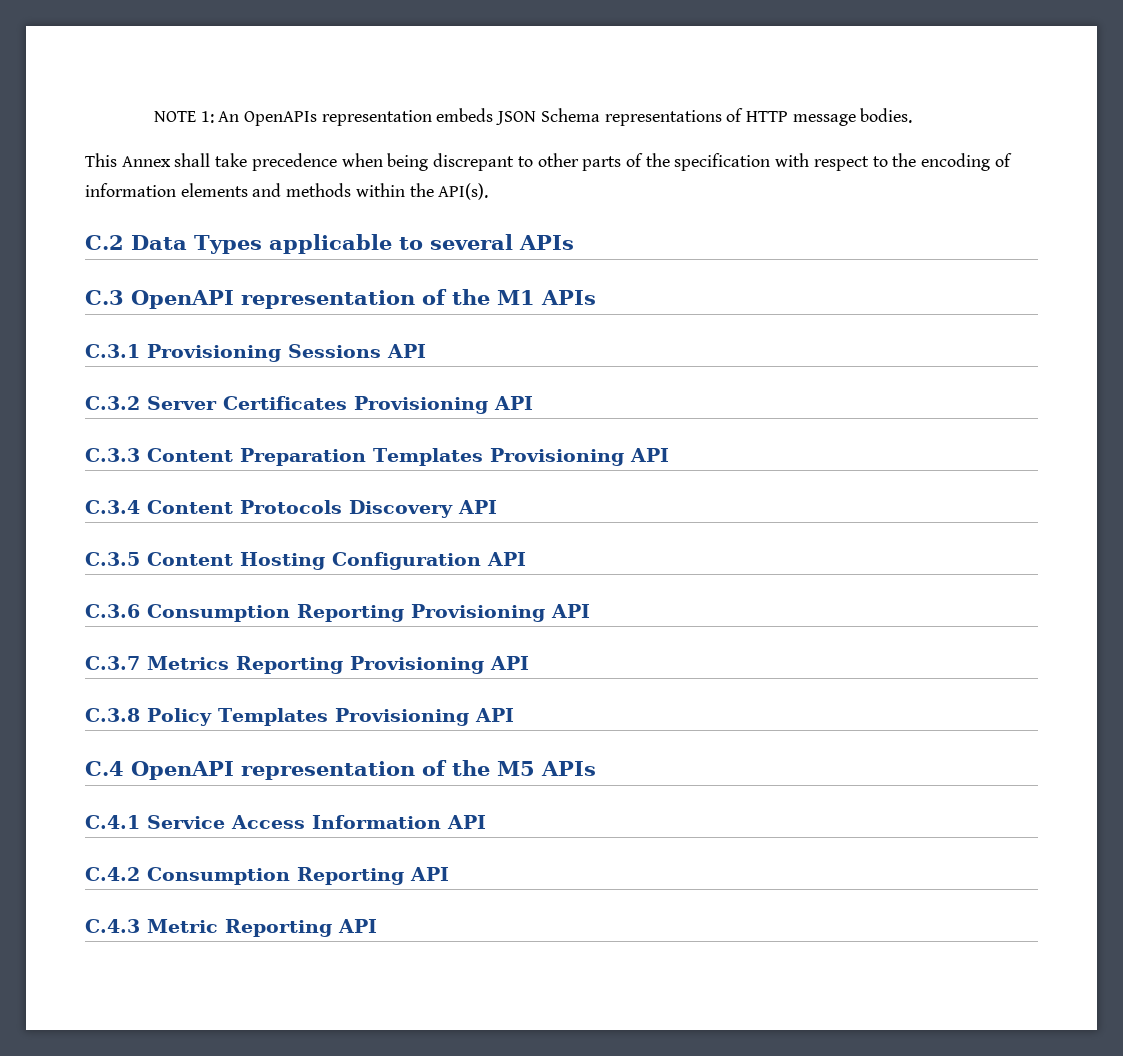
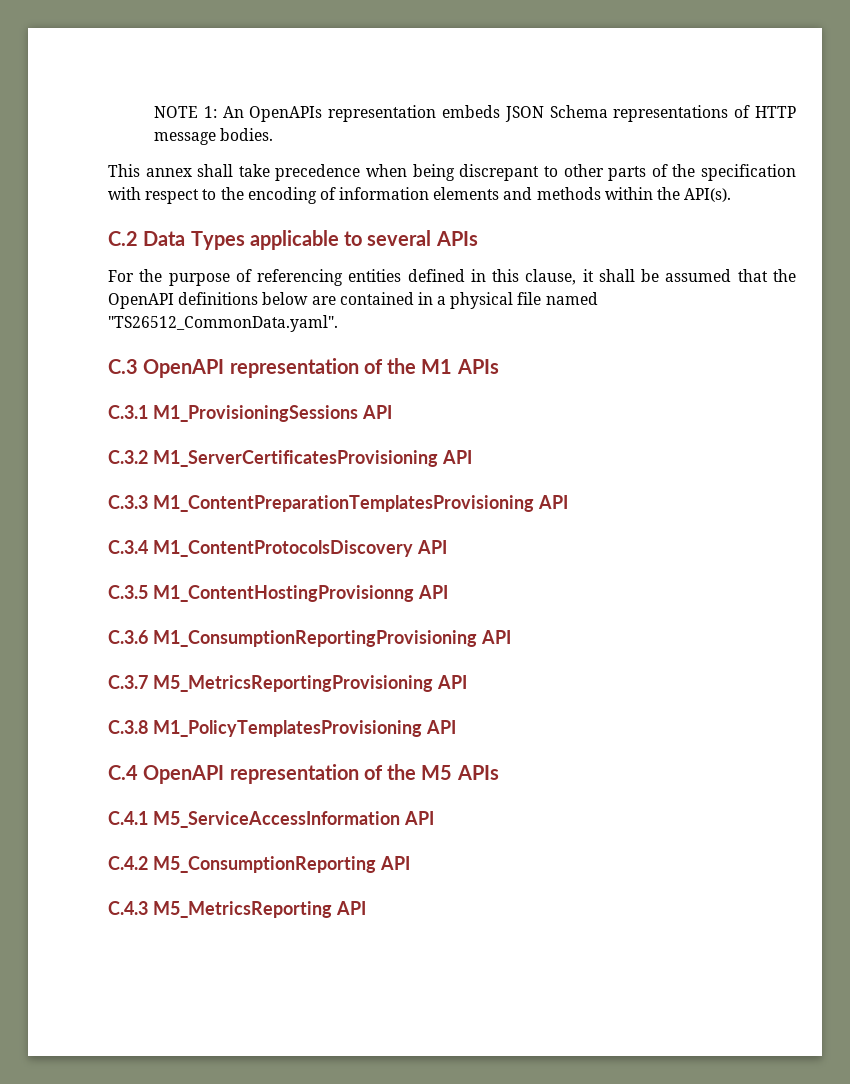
- This Annex shall take precedence when being discrepant to other parts of the specification with respect to the encoding of information elements and methods within the API(s).
+ This annex shall take precedence when being discrepant to other parts of the specification with respect to the encoding of information elements and methods within the API(s).
+ For the purpose of referencing entities defined in this clause, it shall be assumed that the OpenAPI definitions below are contained in a physical file named "TS26512_CommonData.yaml".
- C.3.1 Provisioning Sessions API
+ C.3.1 M1_ProvisioningSessions API
- C.3.2 Server Certificates Provisioning API
+ C.3.2 M1_ServerCertificatesProvisioning API
- C.3.3 Content Preparation Templates Provisioning API
+ C.3.3 M1_ContentPreparationTemplatesProvisioning API
- C.3.4 Content Protocols Discovery API
+ C.3.4 M1_ContentProtocolsDiscovery API
- C.3.5 Content Hosting Configuration API
+ C.3.5 M1_ContentHostingProvisionng API
- C.3.6 Consumption Reporting Provisioning API
+ C.3.6 M1_ConsumptionReportingProvisioning API
- C.3.7 Metrics Reporting Provisioning API
+ C.3.7 M5_MetricsReportingProvisioning API
- C.3.8 Policy Templates Provisioning API
+ C.3.8 M1_PolicyTemplatesProvisioning API
- C.4.1 Service Access Information API
+ C.4.1 M5_ServiceAccessInformation API
- C.4.2 Consumption Reporting API
+ C.4.2 M5_ConsumptionReporting API
- C.4.3 Metric Reporting API
+ C.4.3 M5_MetricsReporting API

